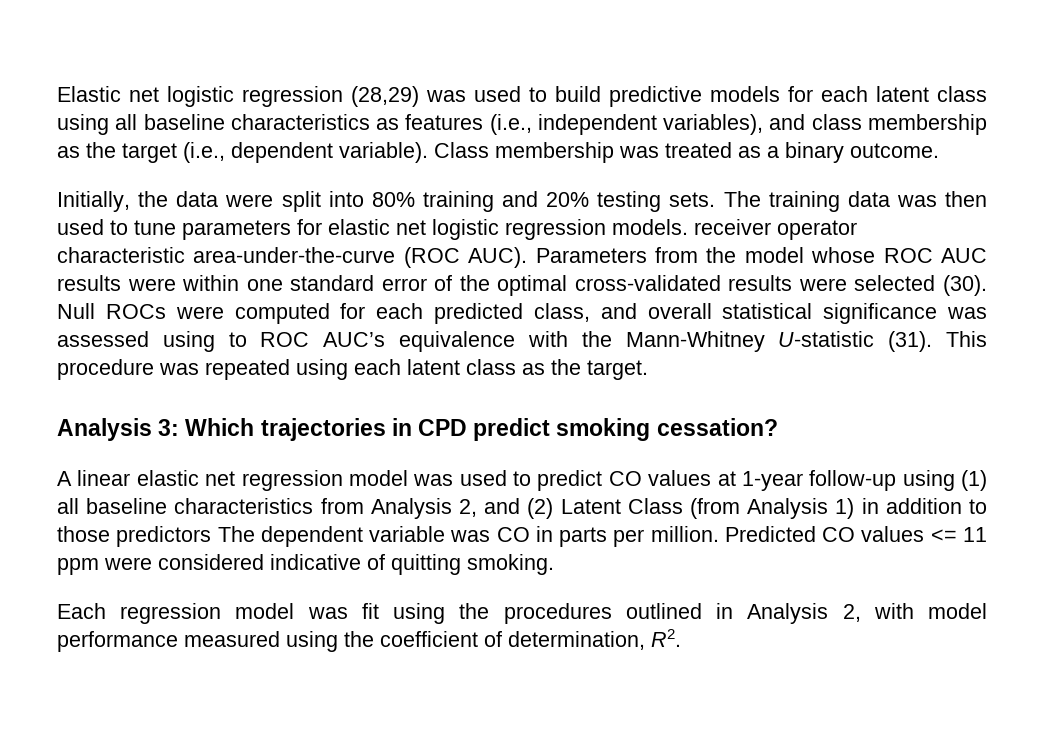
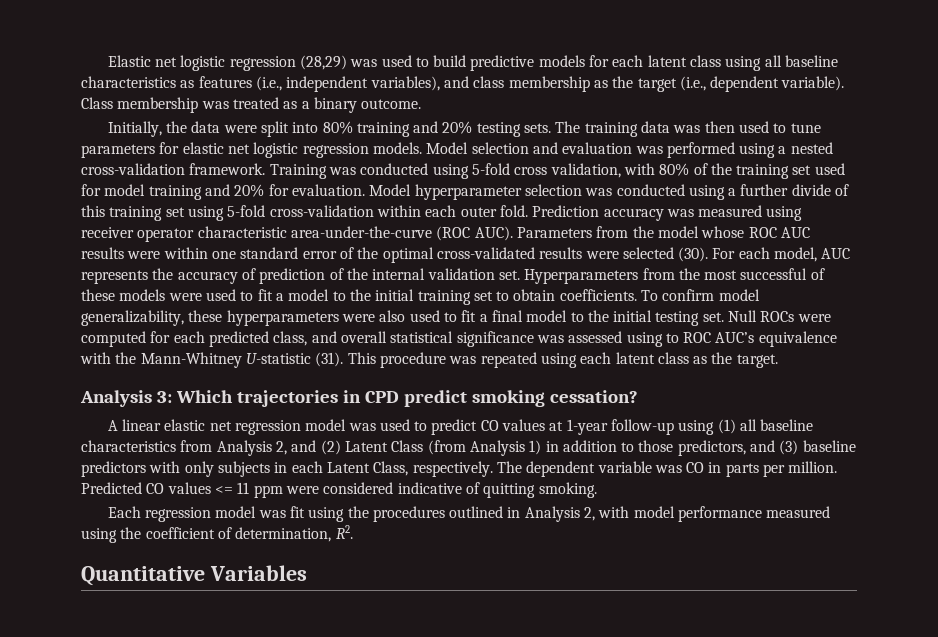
- The training data was then used to tune parameters for elastic net logistic regression models. receiver operator characteristic area-under-the-curve (ROC AUC).
+ The training data was then used to tune parameters for elastic net logistic regression models. Model selection and evaluation was performed using a nested cross-validation framework. Training was conducted using 5-fold cross validation, with 80% of the training set used for model training and 20% for evaluation. Model hyperparameter selection was conducted using a further divide of this training set using 5-fold cross-validation within each outer fold. Prediction accuracy was measured using receiver operator characteristic area-under-the-curve (ROC AUC).
+ For each model, AUC represents the accuracy of prediction of the internal validation set. Hyperparameters from the most successful of these models were used to fit a model to the initial training set to obtain coefficients. To confirm model generalizability, these hyperparameters were also used to fit a final model to the initial testing set.
- A linear elastic net regression model was used to predict CO values at 1-year follow-up using (1) all baseline characteristics from Analysis 2, and (2) Latent Class (from Analysis 1) in addition to those predictors The dependent variable was CO in parts per million.
+ A linear elastic net regression model was used to predict CO values at 1-year follow-up using (1) all baseline characteristics from Analysis 2, and (2) Latent Class (from Analysis 1) in addition to those predictors, and (3) baseline predictors with only subjects in each Latent Class, respectively. The dependent variable was CO in parts per million.
+ Quantitative Variables

